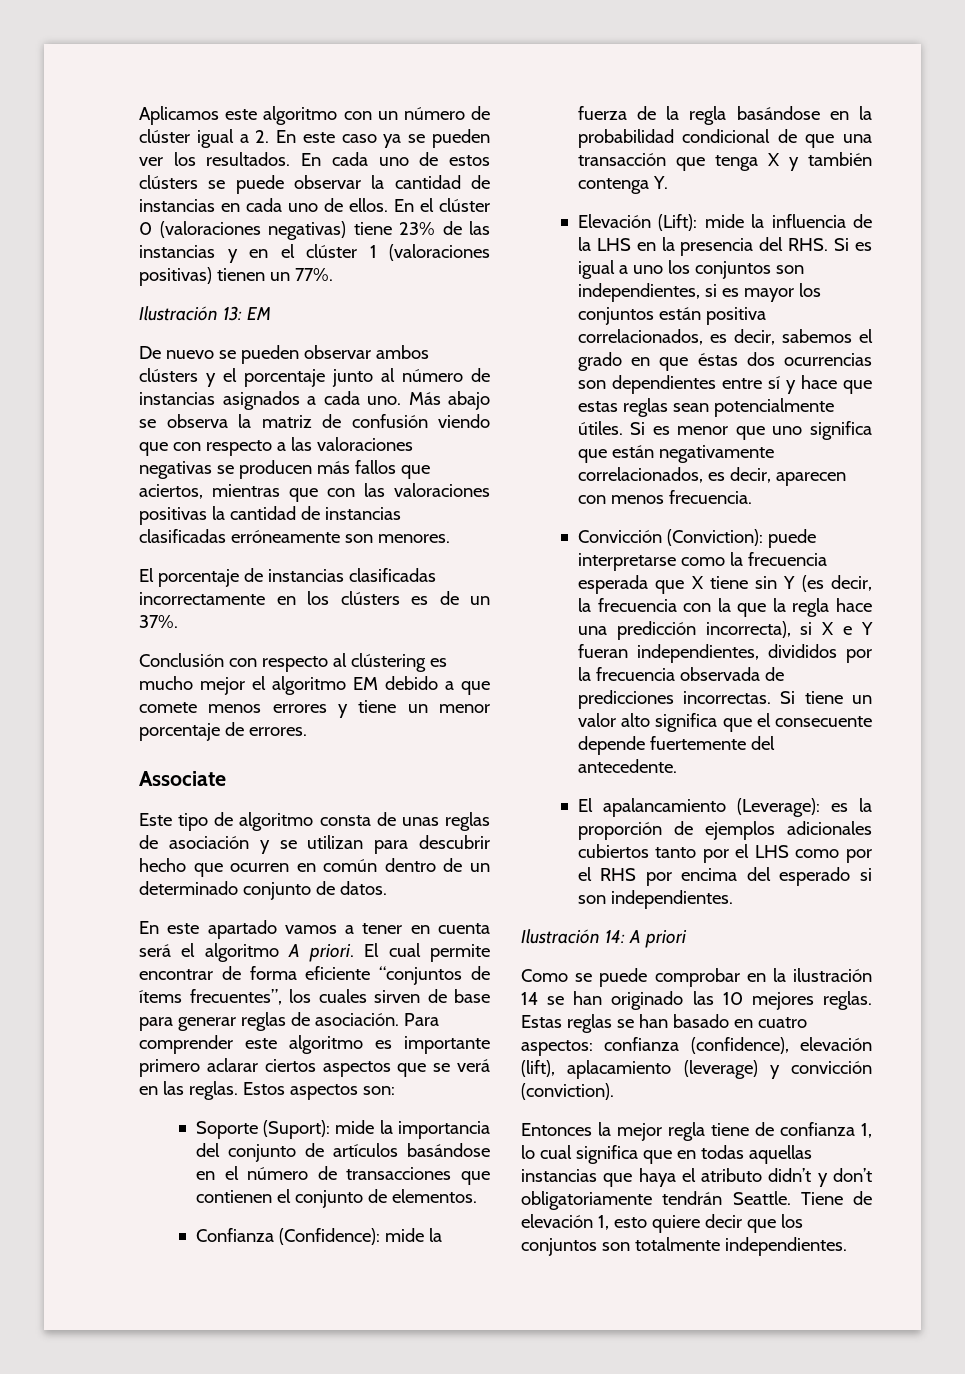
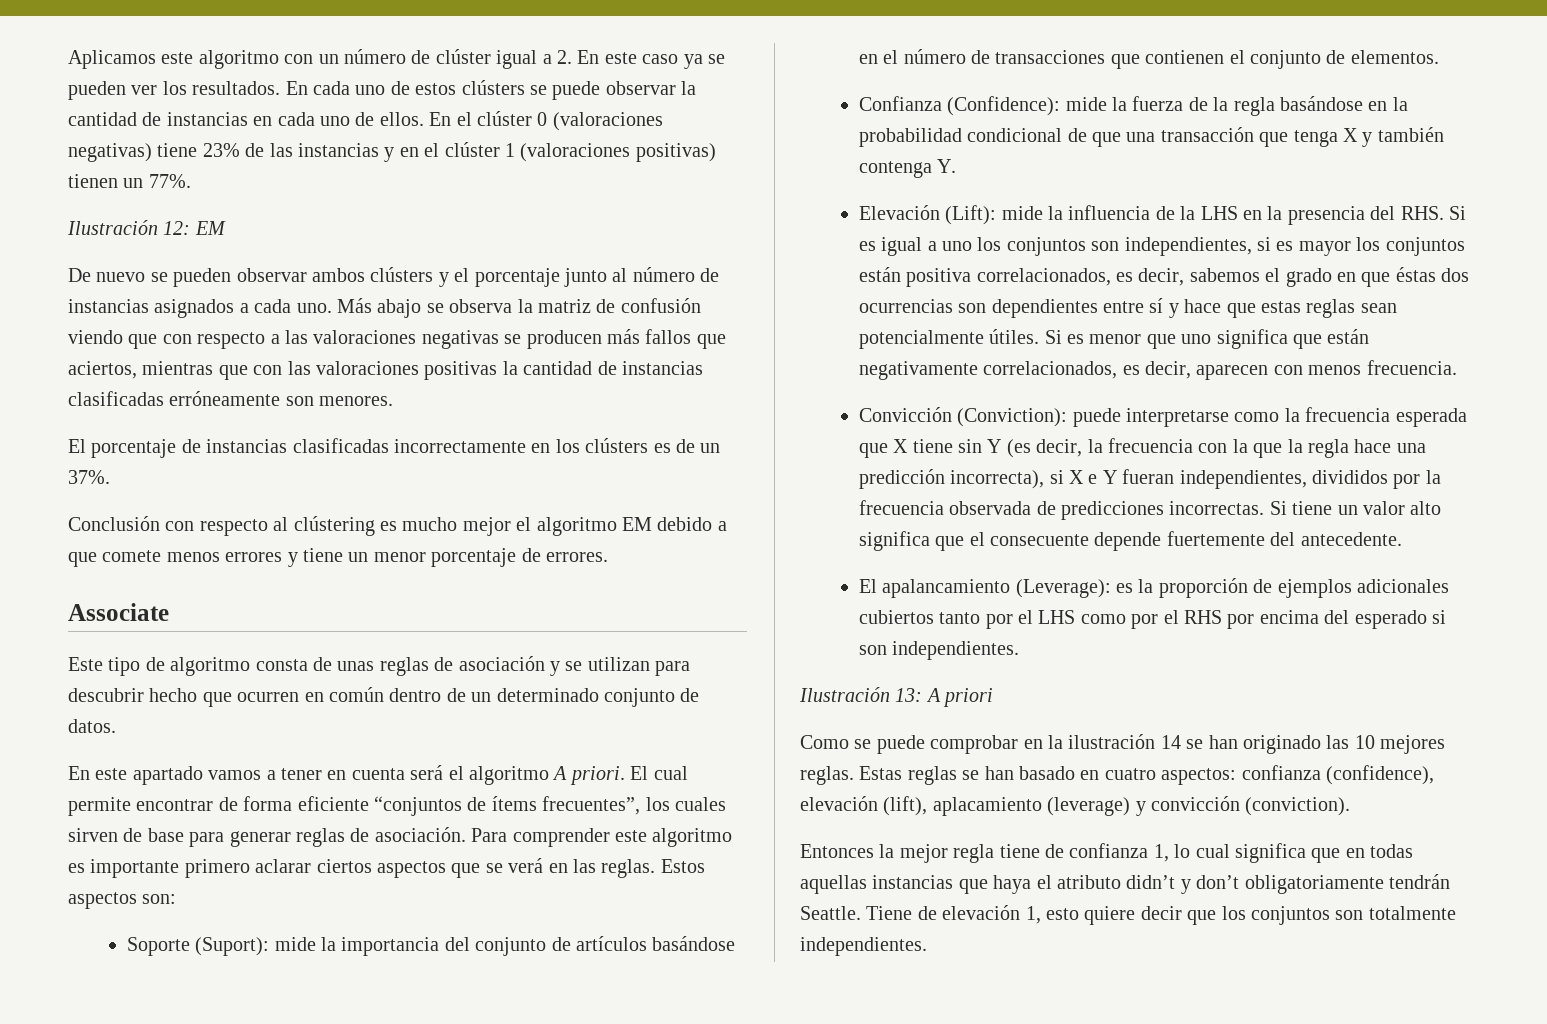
- Ilustración 13: EM
+ Ilustración 12: EM
- Ilustración 14: A priori
+ Ilustración 13: A priori

